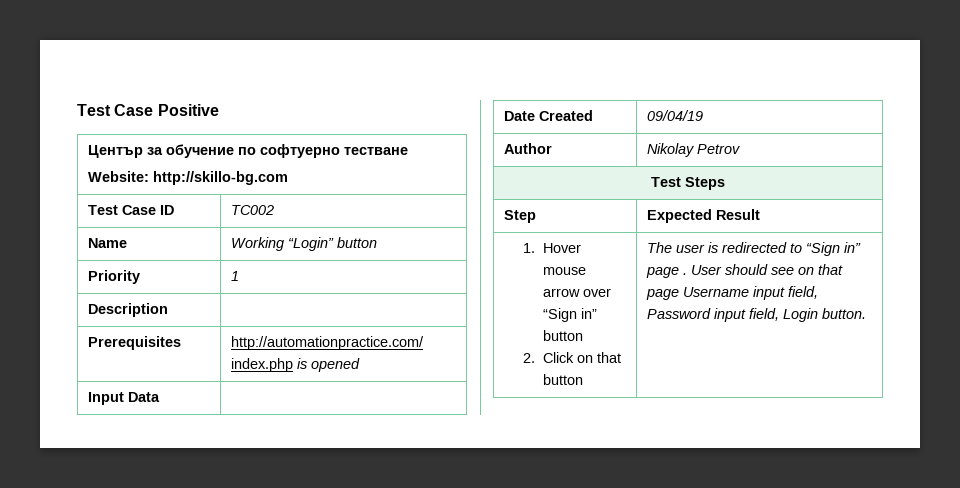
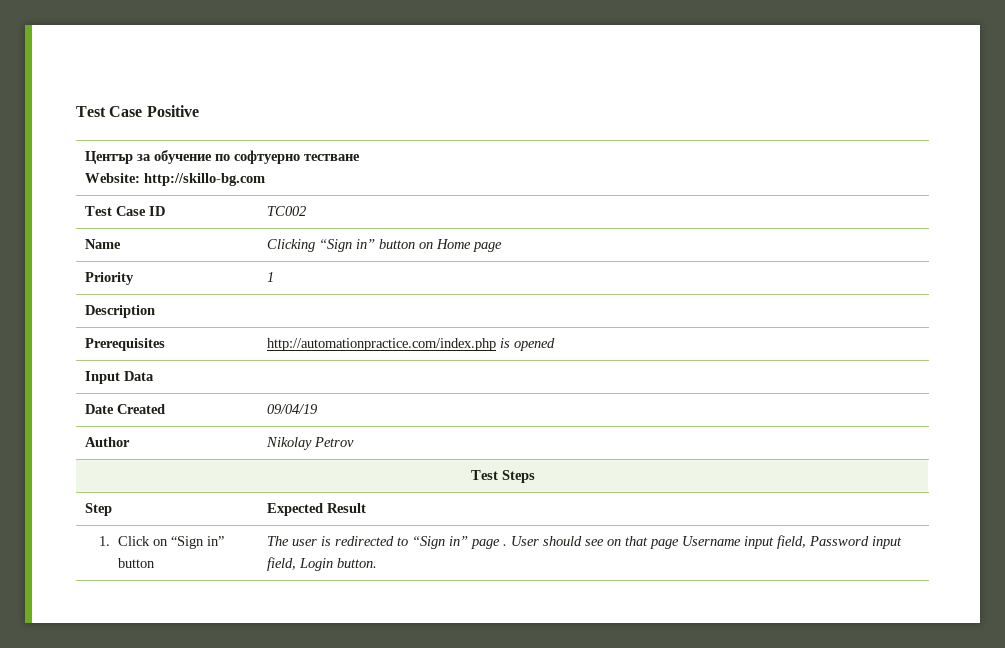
- Name | Working “Login” button
+ Name | Clicking “Sign in” button on Home page
- 1. Hover mouse arrow over “Sign in” button
- 2. Click on that button | The user is redirected to “Sign in” page . User should see on that page Username input field, Password input field, Login button.
+ 1. Click on “Sign in” button | The user is redirected to “Sign in” page . User should see on that page Username input field, Password input field, Login button.

